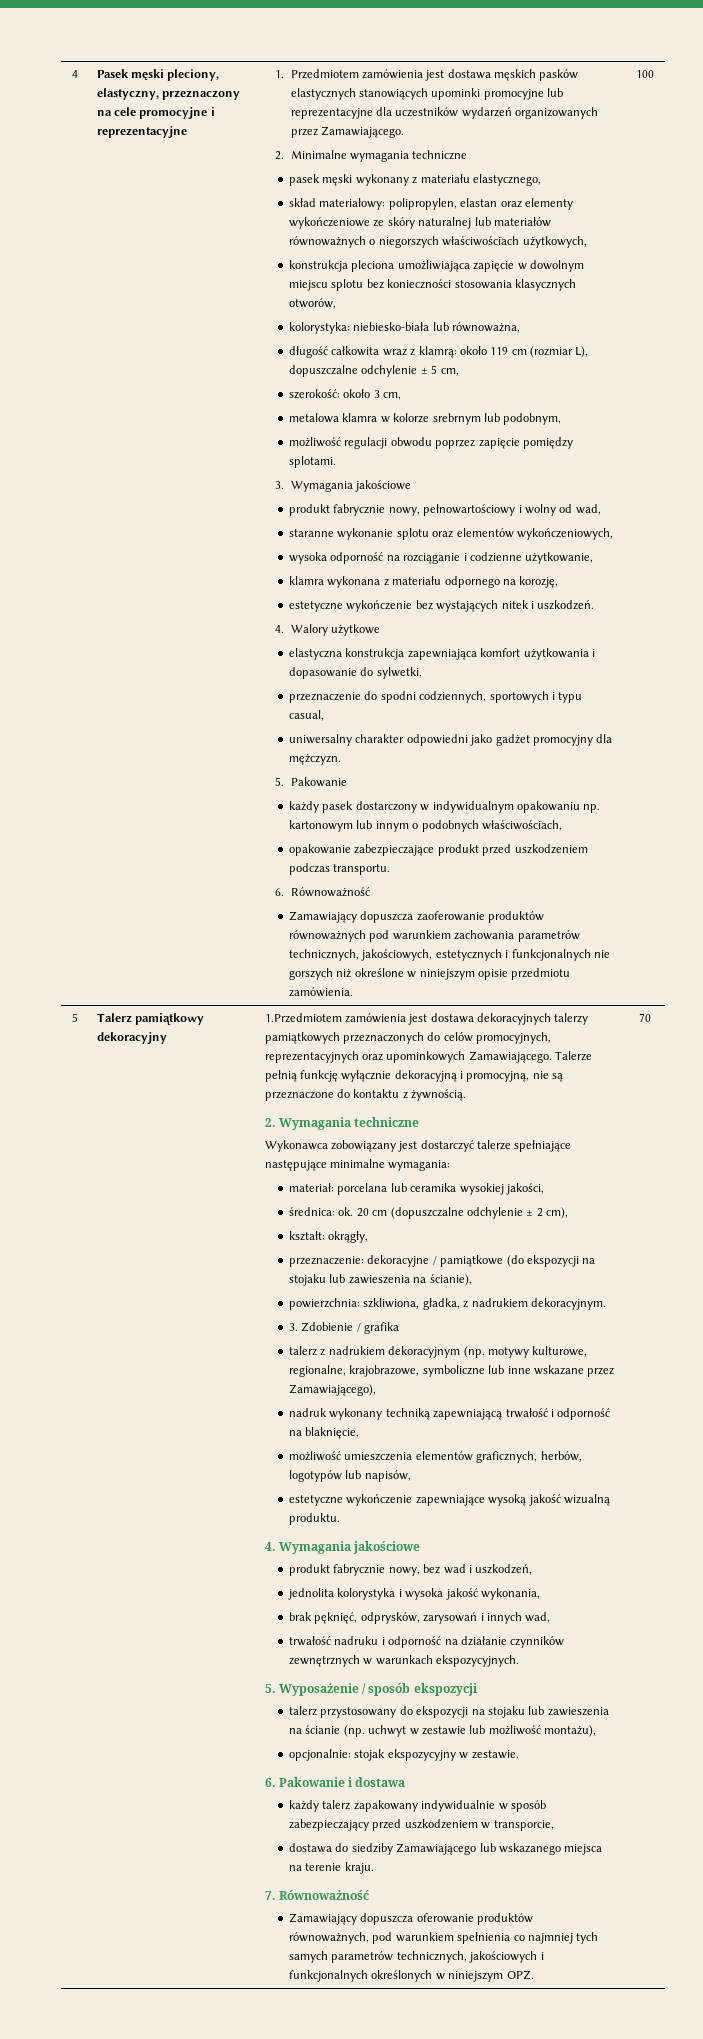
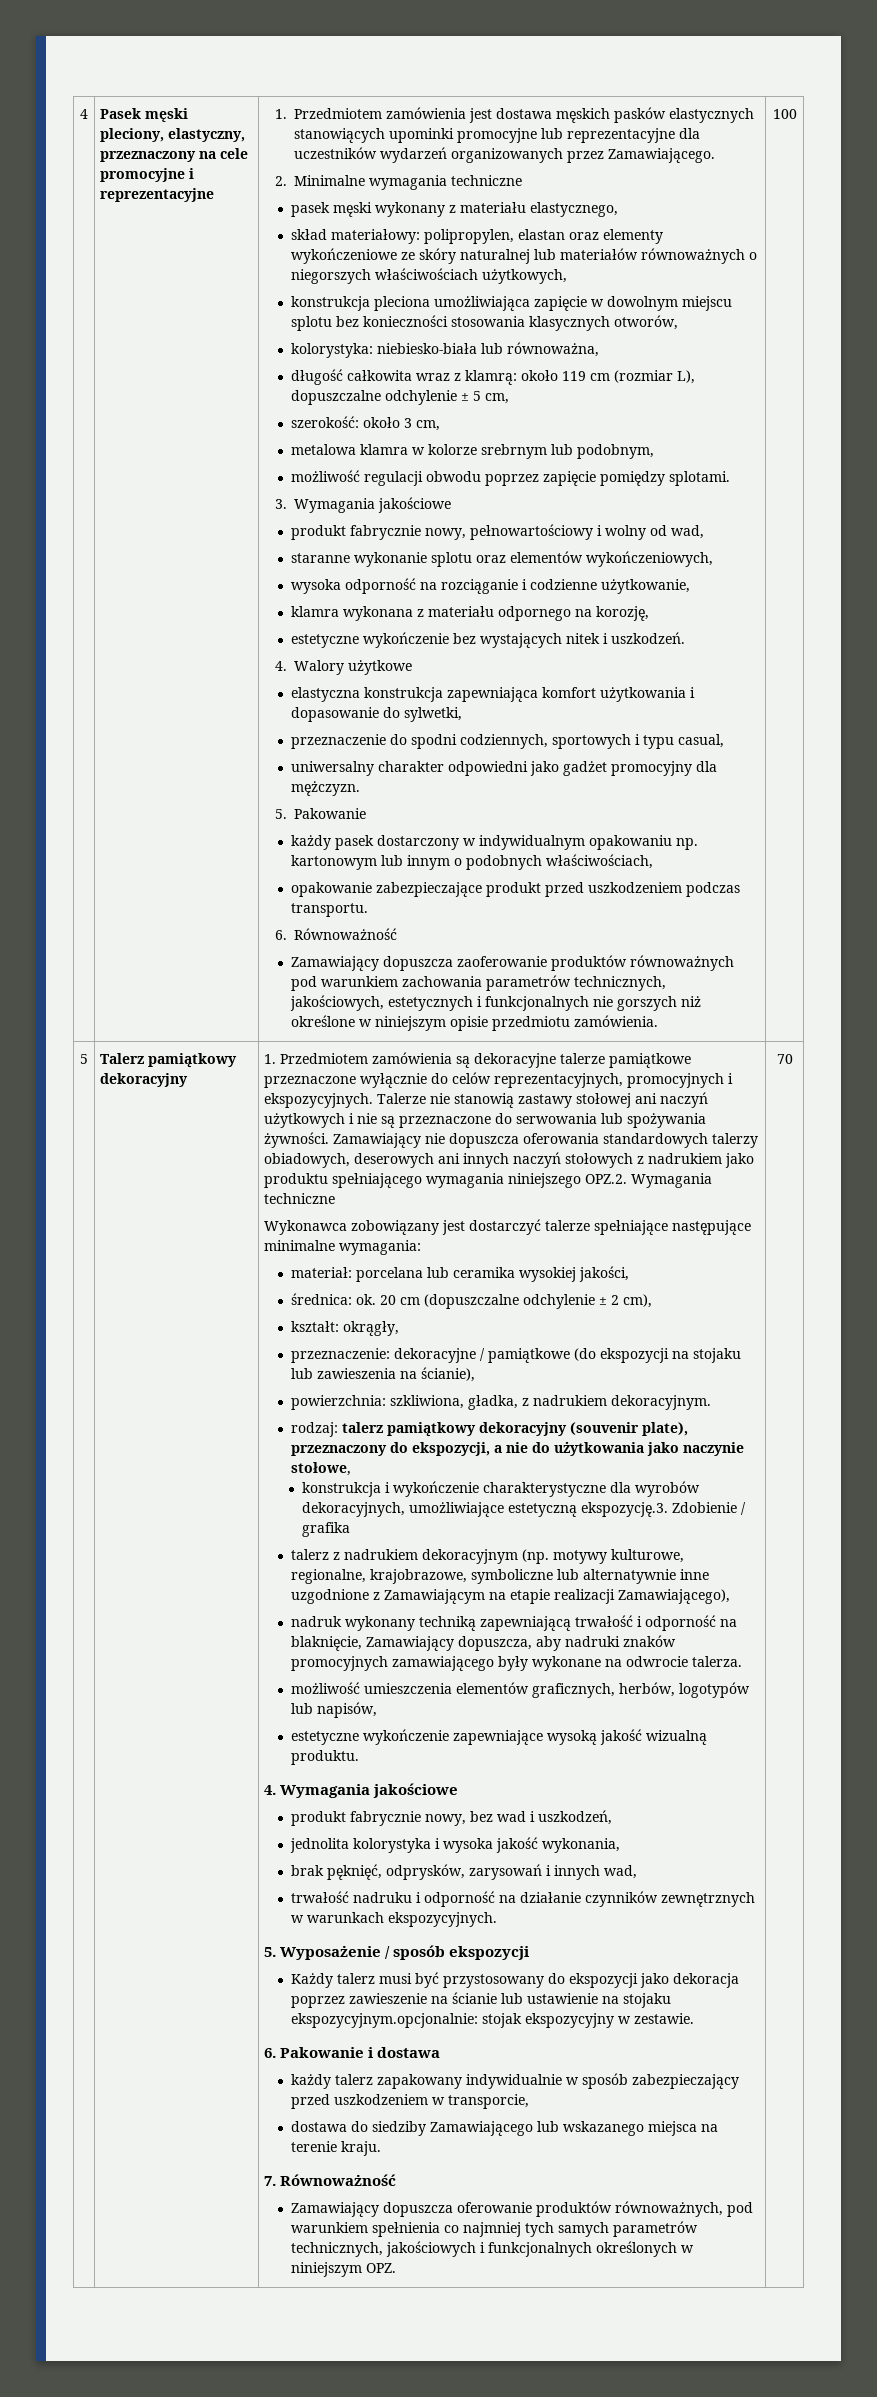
- 1.Przedmiotem zamówienia jest dostawa dekoracyjnych talerzy pamiątkowych przeznaczonych do celów promocyjnych, reprezentacyjnych oraz upominkowych Zamawiającego. Talerze pełnią funkcję wyłącznie dekoracyjną i promocyjną, nie są przeznaczone do kontaktu z żywnością.
- 2. Wymagania techniczne
+ 1. Przedmiotem zamówienia są dekoracyjne talerze pamiątkowe przeznaczone wyłącznie do celów reprezentacyjnych, promocyjnych i ekspozycyjnych. Talerze nie stanowią zastawy stołowej ani naczyń użytkowych i nie są przeznaczone do serwowania lub spożywania żywności. Zamawiający nie dopuszcza oferowania standardowych talerzy obiadowych, deserowych ani innych naczyń stołowych z nadrukiem jako produktu spełniającego wymagania niniejszego OPZ.2. Wymagania techniczne
- 3. Zdobienie / grafika
+ rodzaj: talerz pamiątkowy dekoracyjny (souvenir plate), przeznaczony do ekspozycji, a nie do użytkowania jako naczynie stołowe,
+ konstrukcja i wykończenie charakterystyczne dla wyrobów dekoracyjnych, umożliwiające estetyczną ekspozycję.3. Zdobienie / grafika
- talerz z nadrukiem dekoracyjnym (np. motywy kulturowe, regionalne, krajobrazowe, symboliczne lub inne wskazane przez Zamawiającego),
+ talerz z nadrukiem dekoracyjnym (np. motywy kulturowe, regionalne, krajobrazowe, symboliczne lub alternatywnie inne uzgodnione z Zamawiającym na etapie realizacji Zamawiającego),
- nadruk wykonany techniką zapewniającą trwałość i odporność na blaknięcie,
+ nadruk wykonany techniką zapewniającą trwałość i odporność na blaknięcie, Zamawiający dopuszcza, aby nadruki znaków promocyjnych zamawiającego były wykonane na odwrocie talerza.
- talerz przystosowany do ekspozycji na stojaku lub zawieszenia na ścianie (np. uchwyt w zestawie lub możliwość montażu),
- opcjonalnie: stojak ekspozycyjny w zestawie.
+ Każdy talerz musi być przystosowany do ekspozycji jako dekoracja poprzez zawieszenie na ścianie lub ustawienie na stojaku ekspozycyjnym.opcjonalnie: stojak ekspozycyjny w zestawie.

